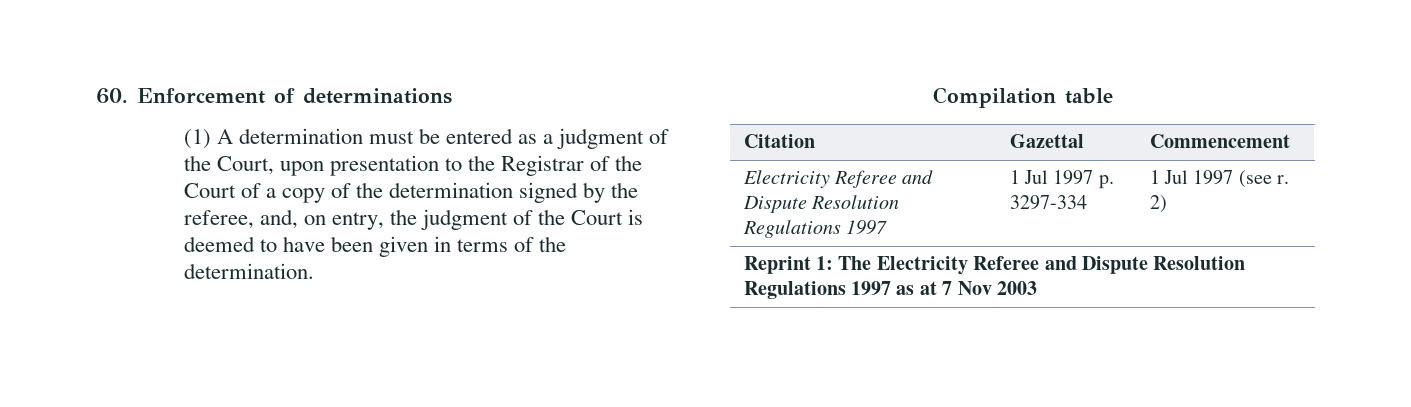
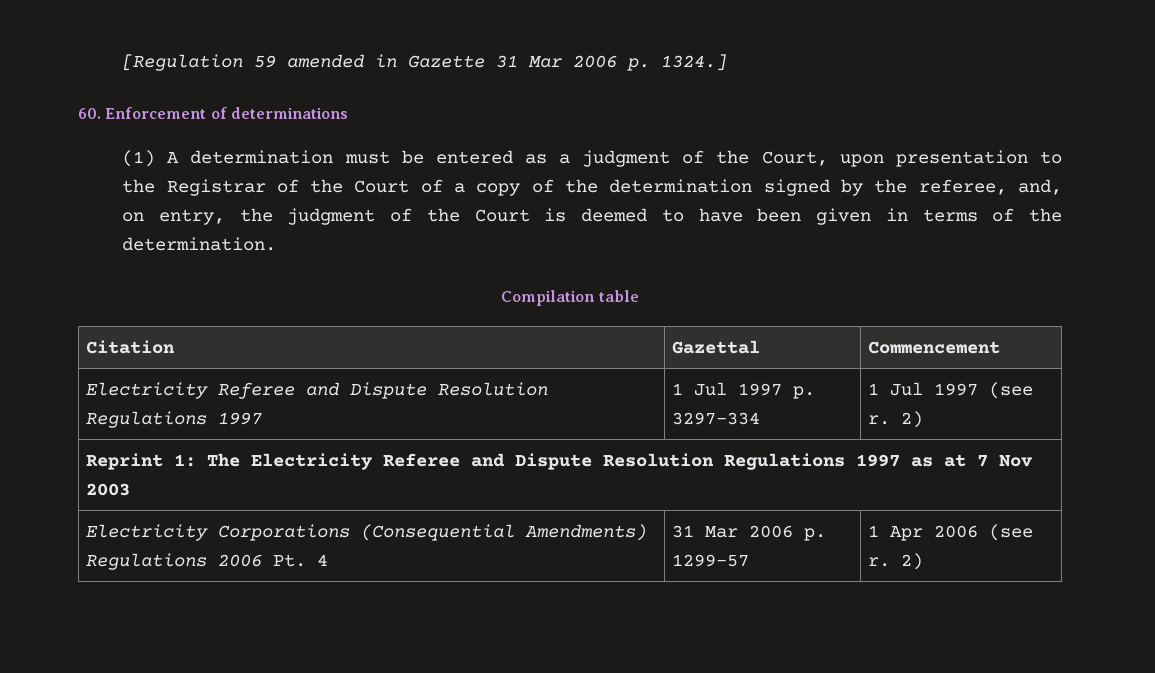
+ [Regulation 59 amended in Gazette 31 Mar 2006 p. 1324.]
+ Electricity Corporations (Consequential Amendments) Regulations 2006 Pt. 4 | 31 Mar 2006 p. 1299-57 | 1 Apr 2006 (see r. 2)

